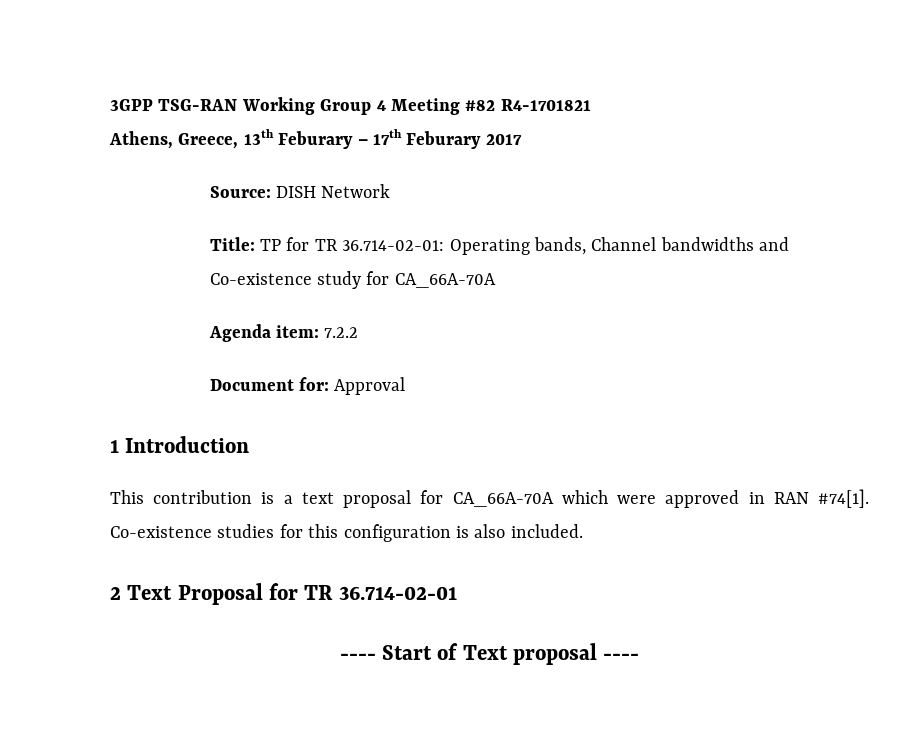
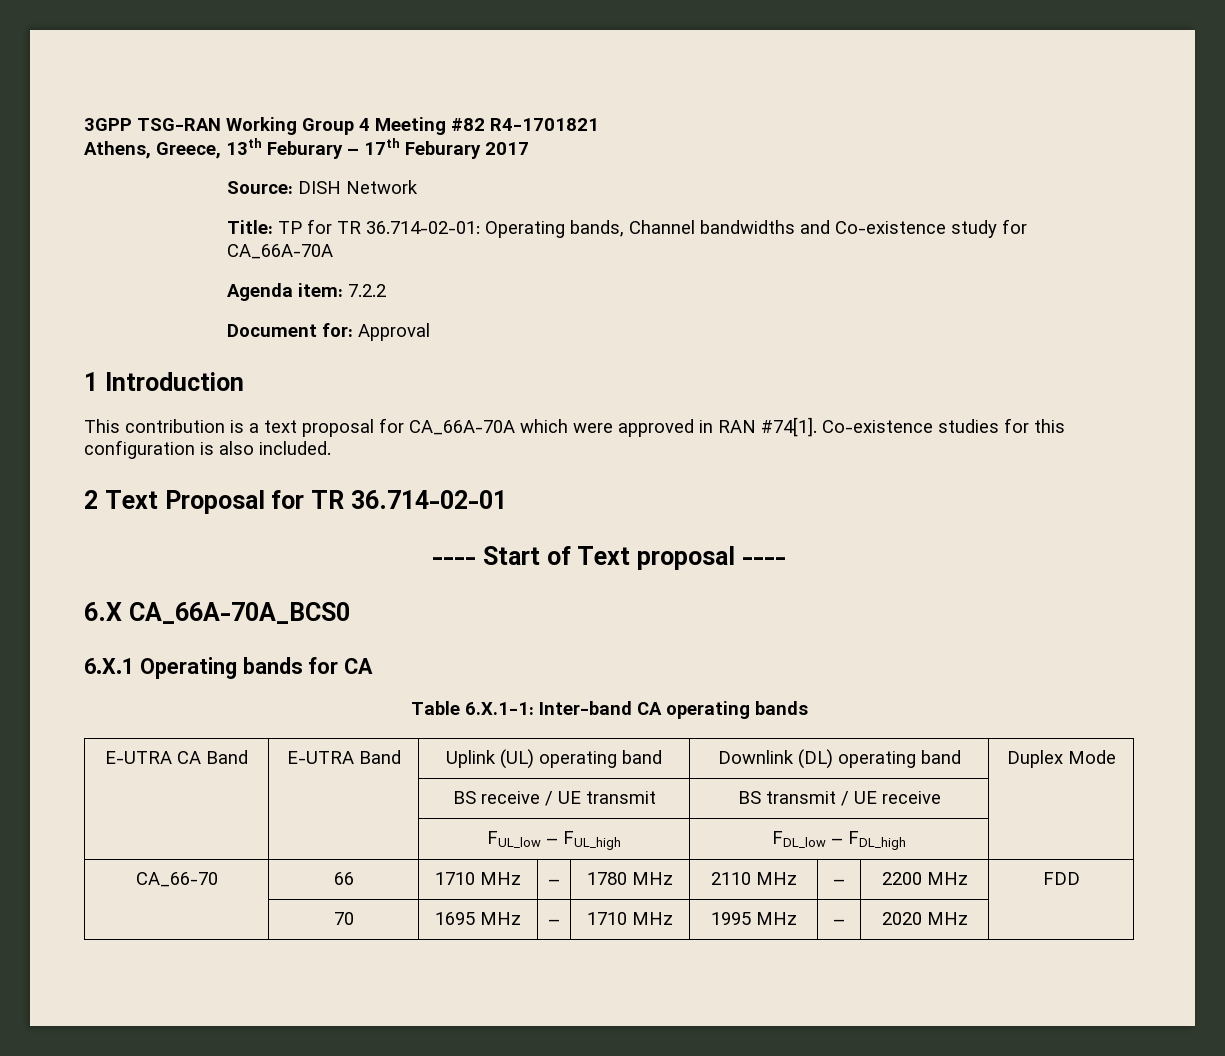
+ 6.X CA_66A-70A_BCS0
+ 6.X.1 Operating bands for CA
+ Table 6.X.1-1: Inter-band CA operating bands
+ E-UTRA CA Band | E-UTRA Band | Uplink (UL) operating band | Downlink (DL) operating band | Duplex Mode
+ | | BS receive / UE transmit | BS transmit / UE receive |
+ | | FUL_low – FUL_high | FDL_low – FDL_high |
+ CA_66-70 | 66 | 1710 MHz | – | 1780 MHz | 2110 MHz | – | 2200 MHz | FDD
+ | 70 | 1695 MHz | – | 1710 MHz | 1995 MHz | – | 2020 MHz |

